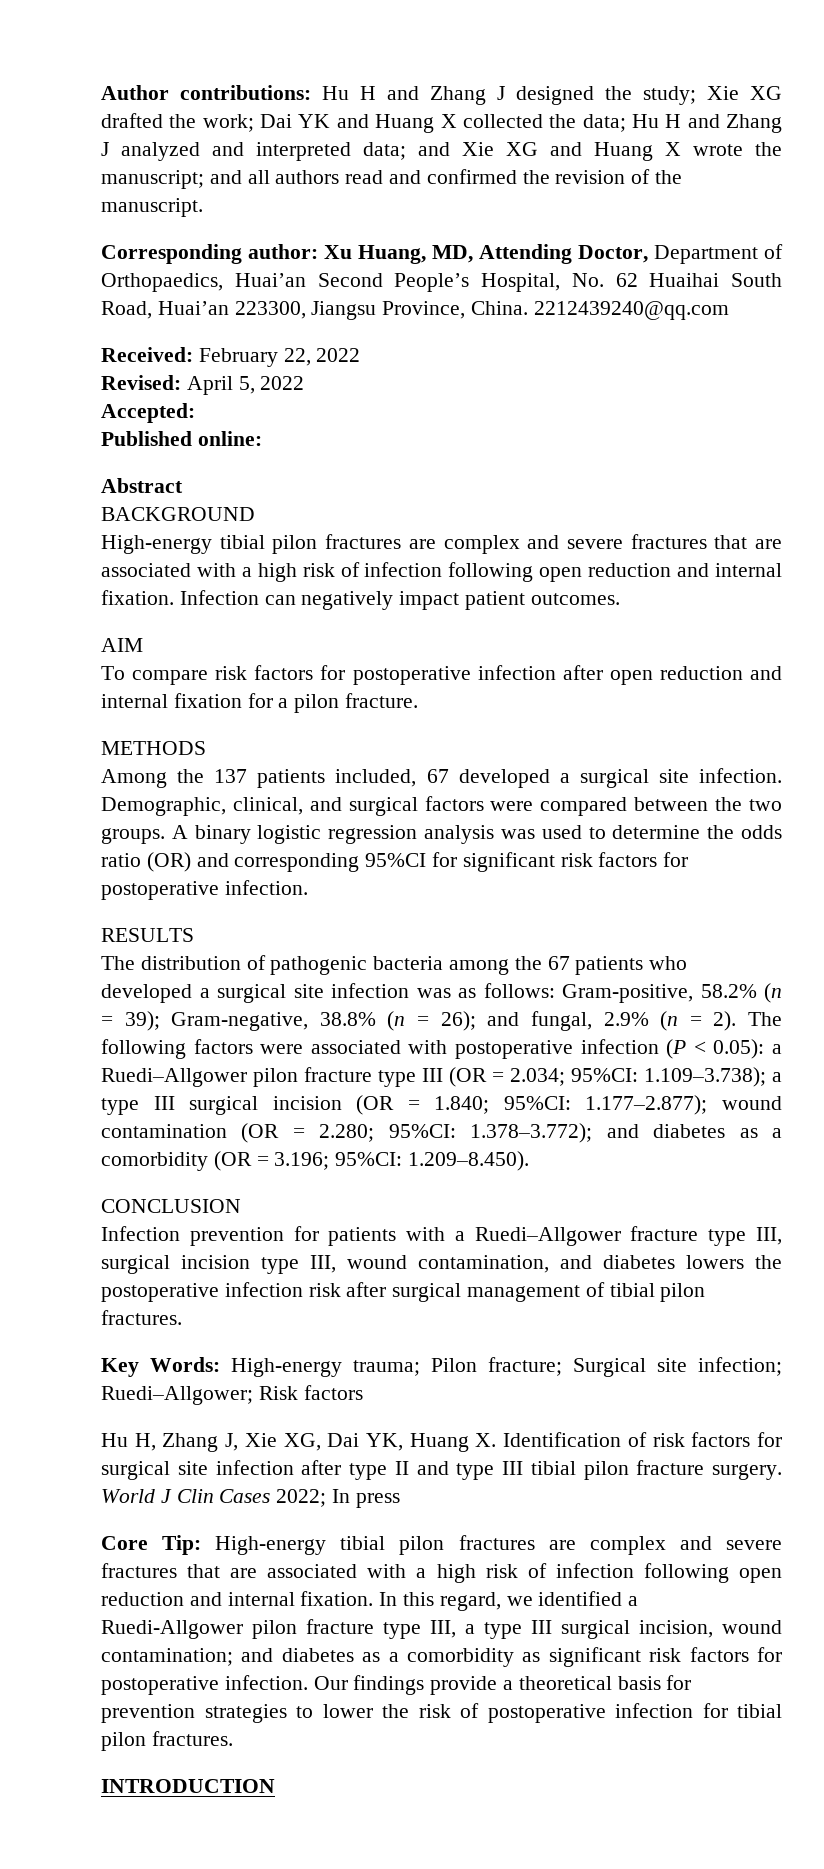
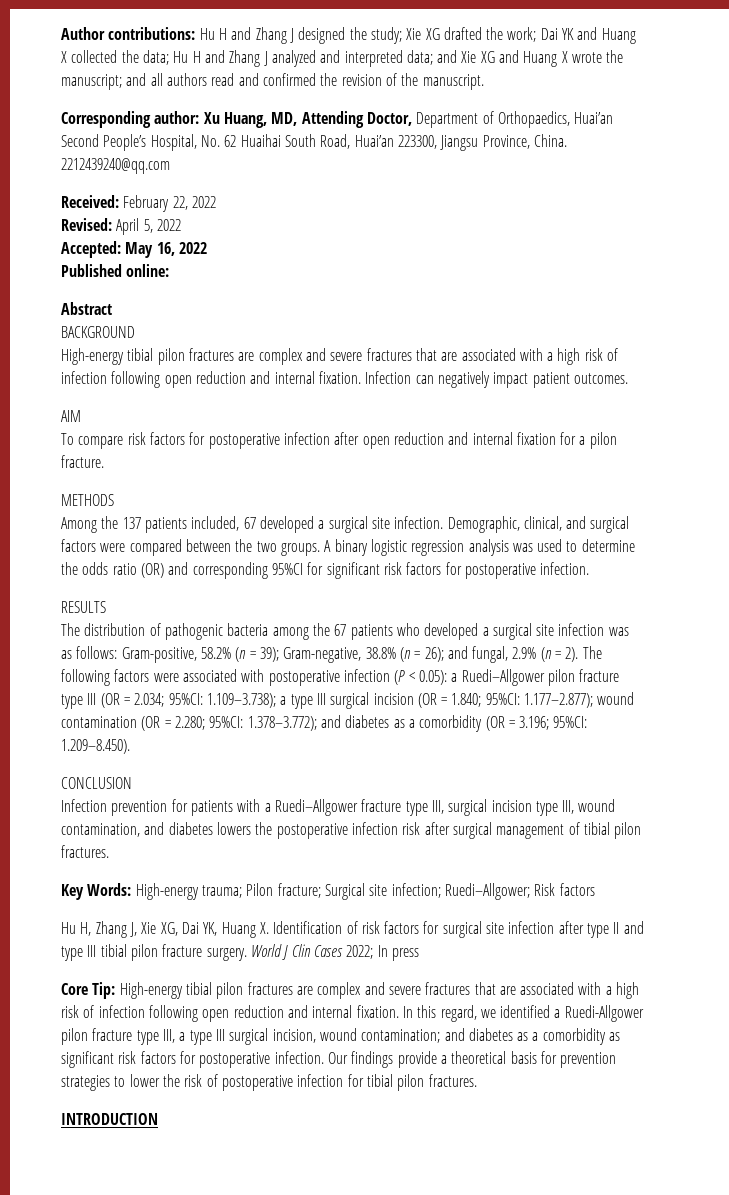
- Accepted:
+ Accepted: May 16, 2022

